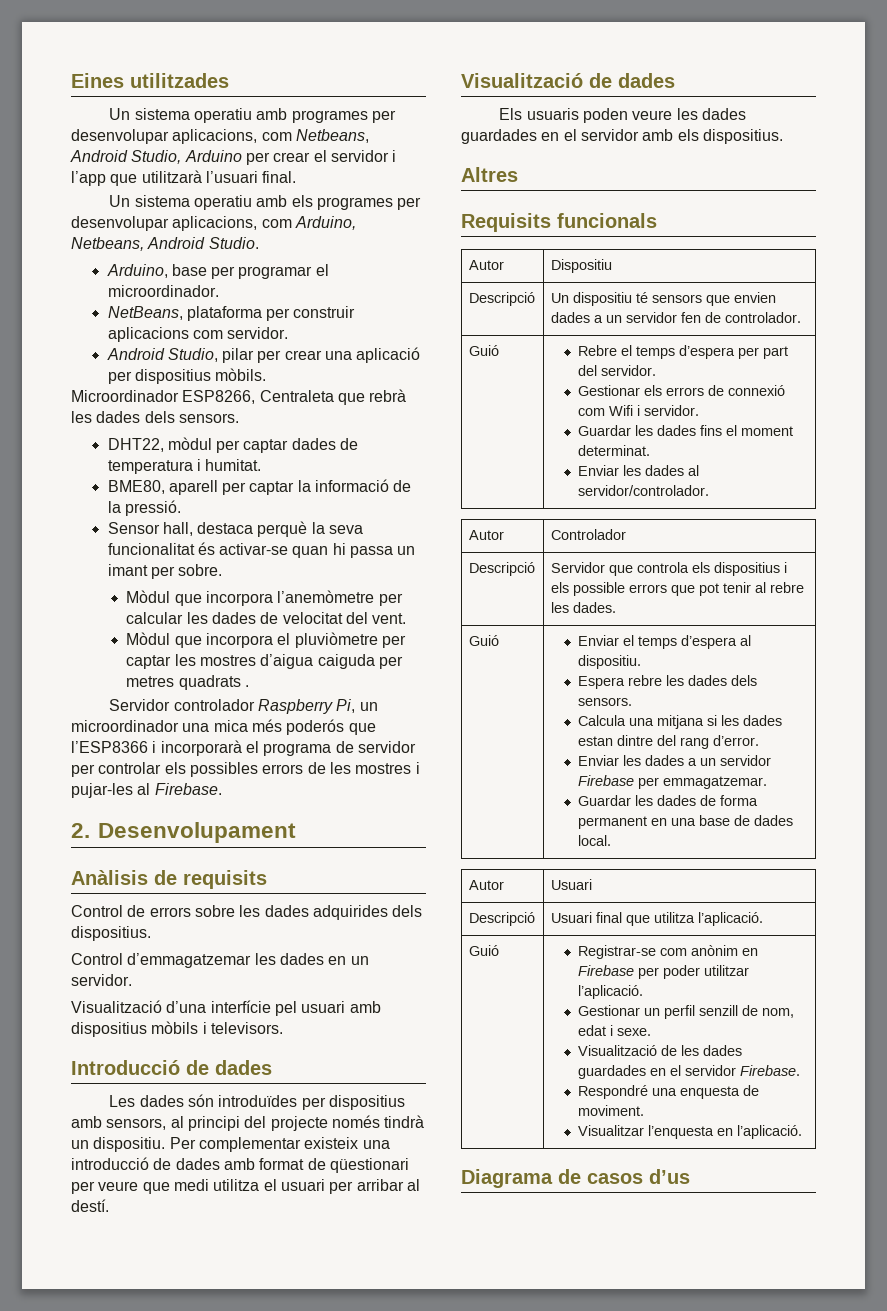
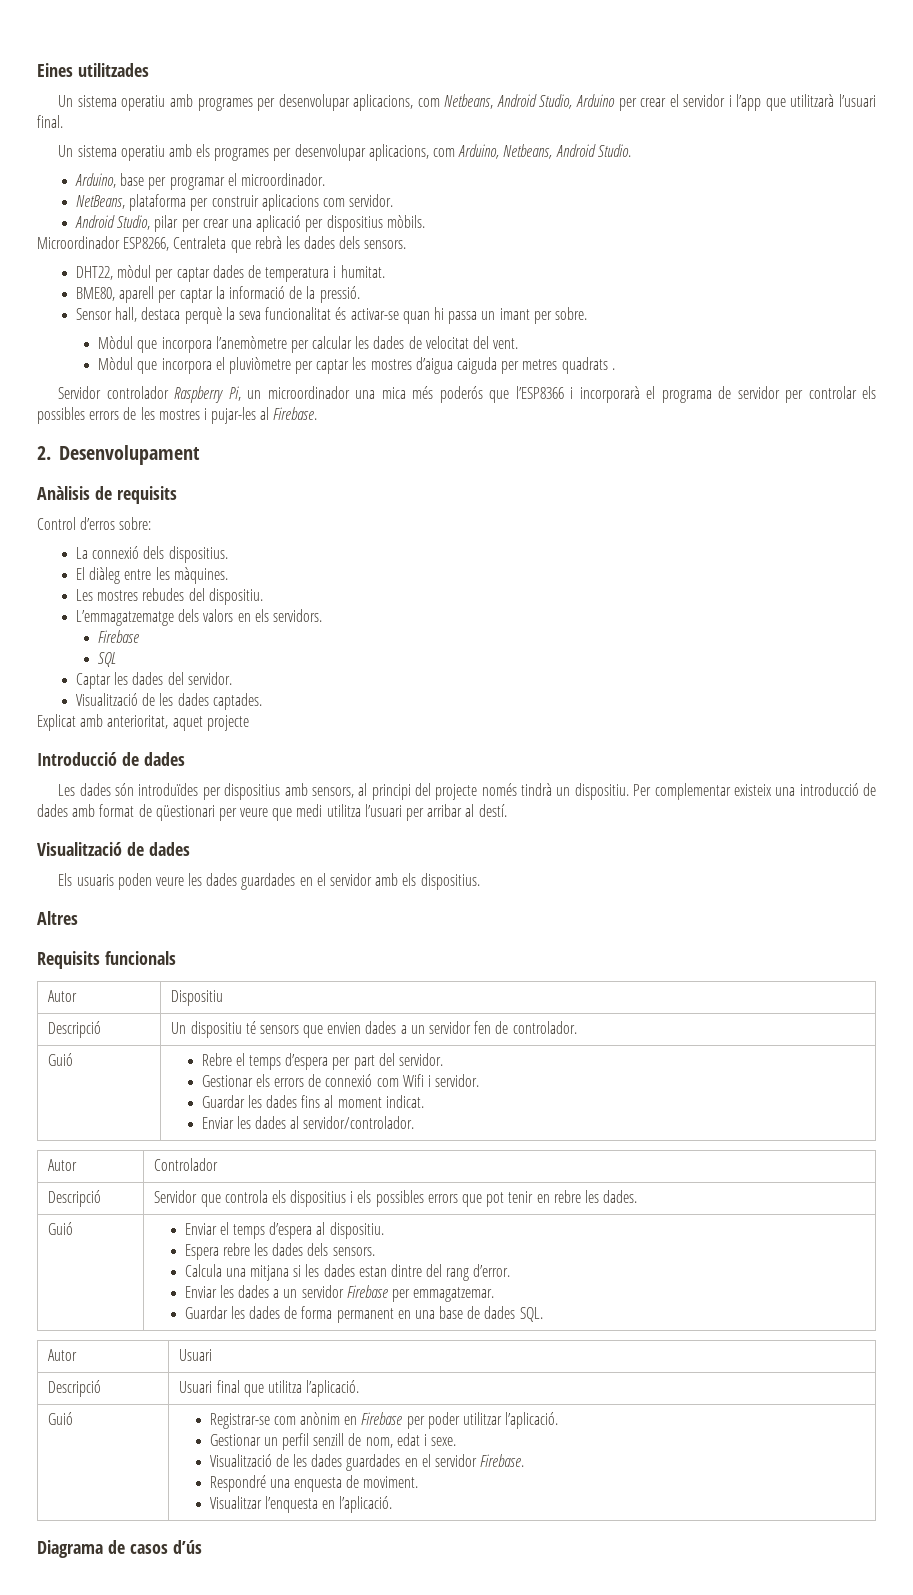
- Control de errors sobre les dades adquirides dels dispositius.
- Control d’emmagatzemar les dades en un servidor.
- Visualització d’una interfície pel usuari amb dispositius mòbils i televisors.
+ Control d’erros sobre:
+ La connexió dels dispositius.
+ El diàleg entre les màquines.
+ Les mostres rebudes del dispositiu.
+ L’emmagatzematge dels valors en els servidors.
+ Firebase
+ SQL
+ Captar les dades del servidor.
+ Visualització de les dades captades.
+ Explicat amb anterioritat, aquet projecte
- Per complementar existeix una introducció de dades amb format de qüestionari per veure que medi utilitza el usuari per arribar al destí.
+ Per complementar existeix una introducció de dades amb format de qüestionari per veure que medi utilitza l’usuari per arribar al destí.
  Guió | Rebre el temps d’espera per part del servidor.
  Gestionar els errors de connexió com Wifi i servidor.
- Guardar les dades fins el moment determinat.
+ Guardar les dades fins al moment indicat.
- Descripció | Servidor que controla els dispositius i els possible errors que pot tenir al rebre les dades.
+ Descripció | Servidor que controla els dispositius i els possibles errors que pot tenir en rebre les dades.
- Guardar les dades de forma permanent en una base de dades local.
+ Guardar les dades de forma permanent en una base de dades SQL.
- Diagrama de casos d’us
+ Diagrama de casos d’ús

